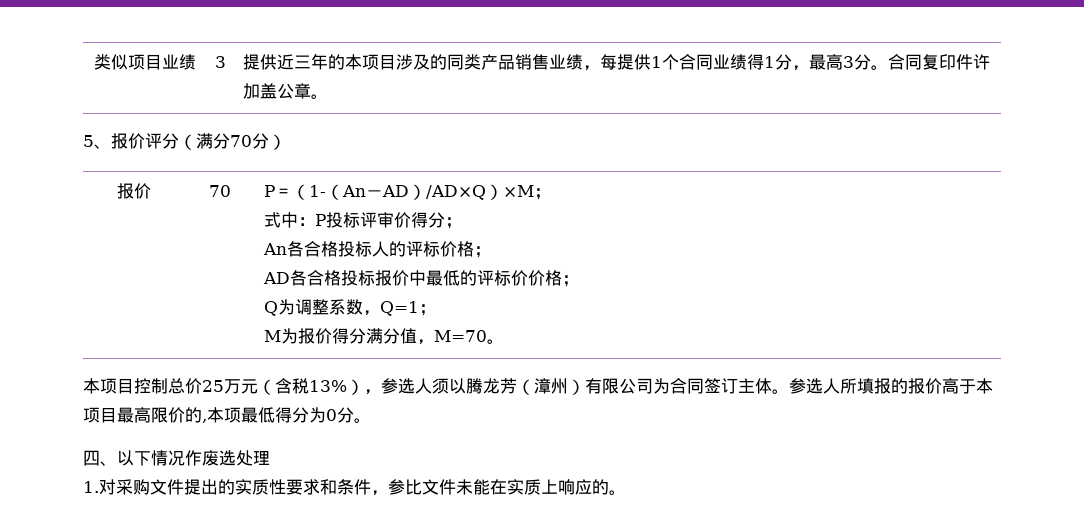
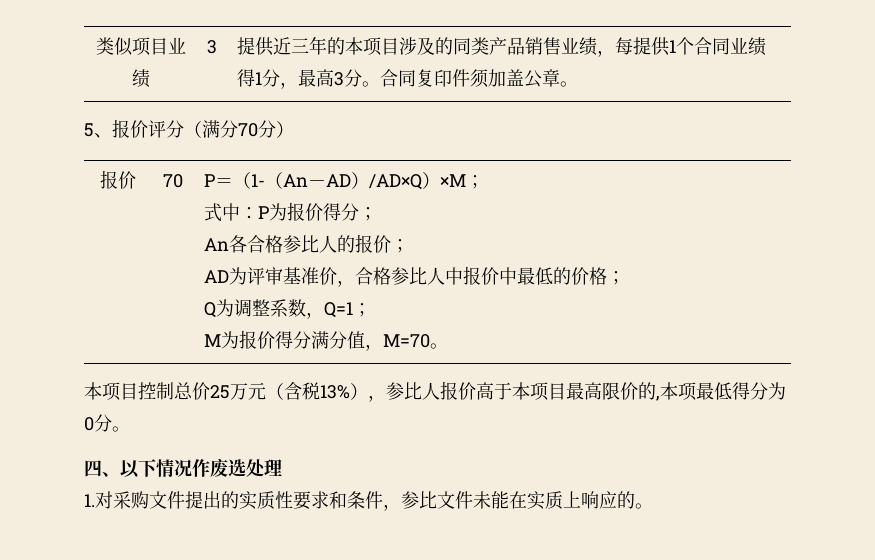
- 类似项目业绩 | 3 | 提供近三年的本项目涉及的同类产品销售业绩，每提供1个合同业绩得1分，最高3分。合同复印件许加盖公章。
+ 类似项目业绩 | 3 | 提供近三年的本项目涉及的同类产品销售业绩，每提供1个合同业绩得1分，最高3分。合同复印件须加盖公章。
- 式中：P投标评审价得分；
+ 式中：P为报价得分；
- An各合格投标人的评标价格；
- AD各合格投标报价中最低的评标价价格；
+ An各合格参比人的报价；
+ AD为评审基准价，合格参比人中报价中最低的价格；
- 本项目控制总价25万元（含税13%），参选人须以腾龙芳（漳州）有限公司为合同签订主体。参选人所填报的报价高于本项目最高限价的,本项最低得分为0分。
+ 本项目控制总价25万元（含税13%），参比人报价高于本项目最高限价的,本项最低得分为0分。

